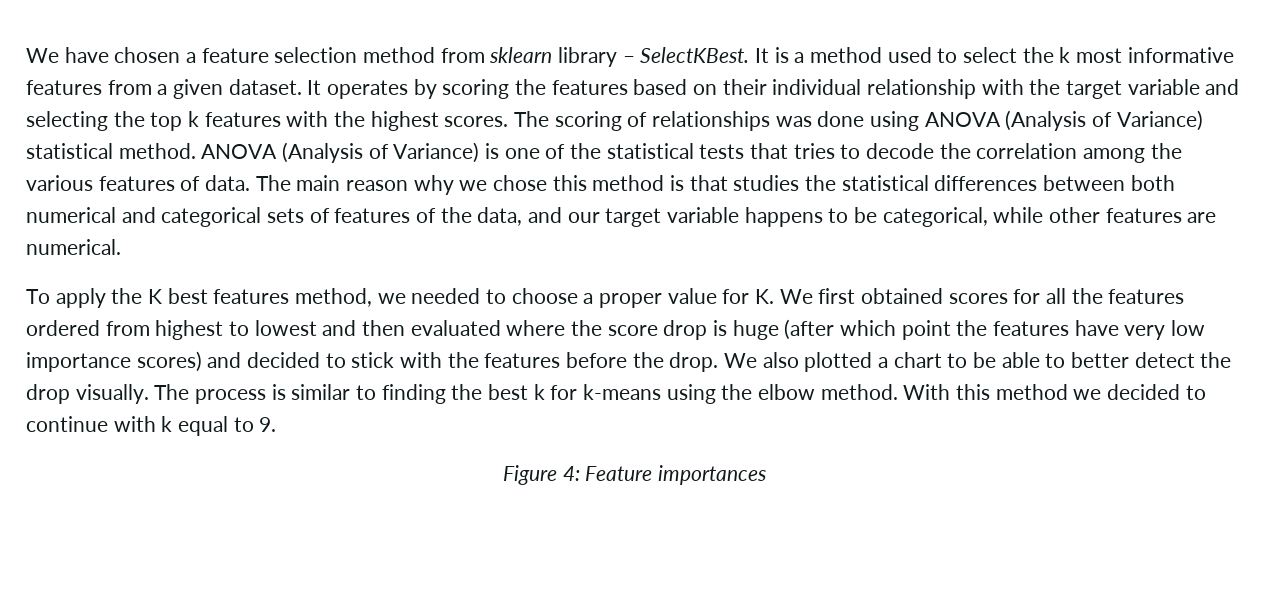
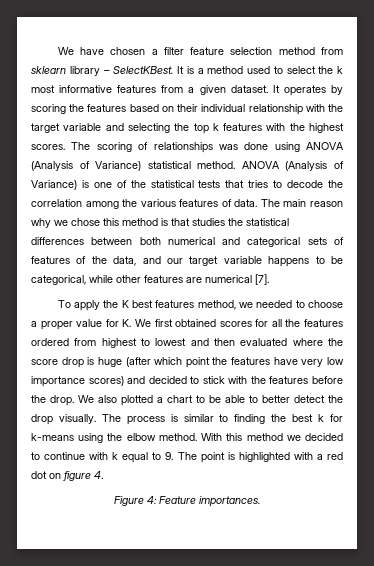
- We have chosen a feature selection method from sklearn library – SelectKBest.
+ We have chosen a filter feature selection method from sklearn library – SelectKBest.
- The main reason why we chose this method is that studies the statistical differences between both numerical and categorical sets of features of the data, and our target variable happens to be categorical, while other features are numerical.
+ The main reason why we chose this method is that studies the statistical differences between both numerical and categorical sets of features of the data, and our target variable happens to be categorical, while other features are numerical [7].
- With this method we decided to continue with k equal to 9.
+ With this method we decided to continue with k equal to 9. The point is highlighted with a red dot on figure 4.
- Figure 4: Feature importances
+ Figure 4: Feature importances.

